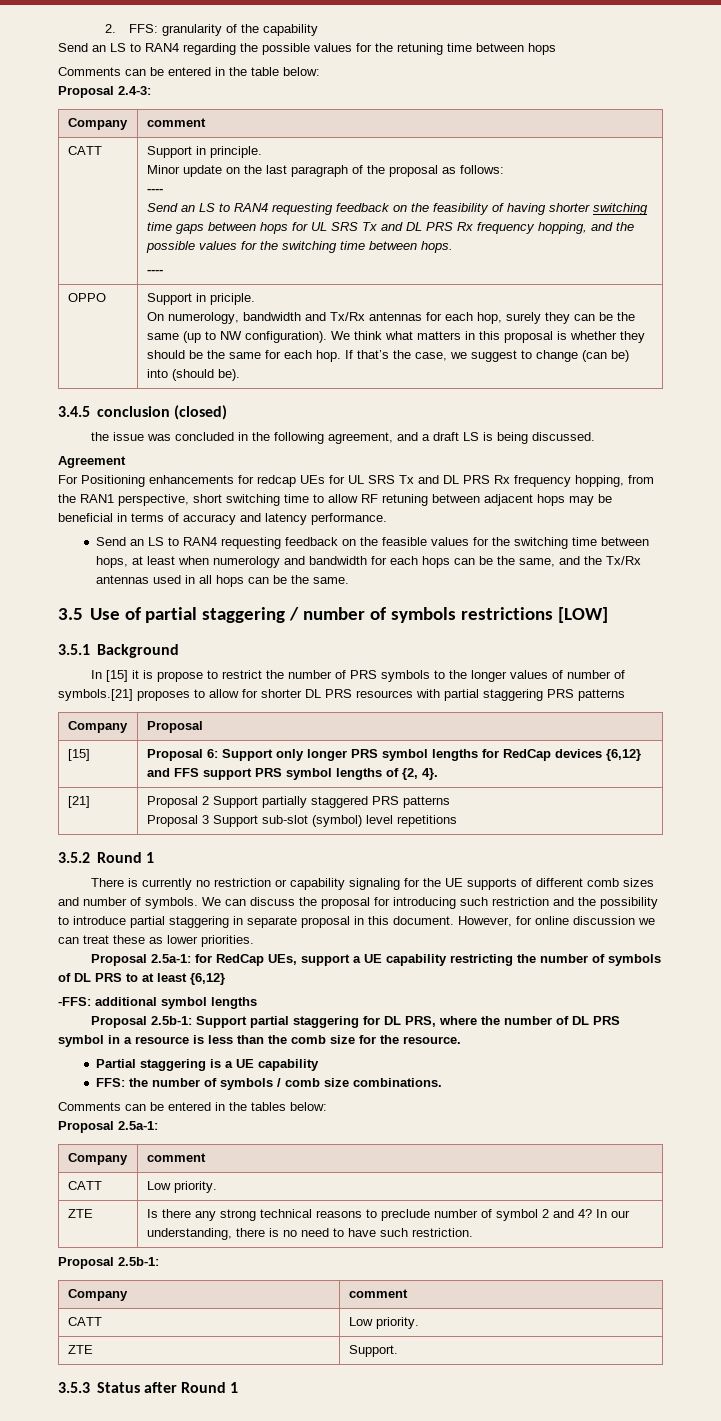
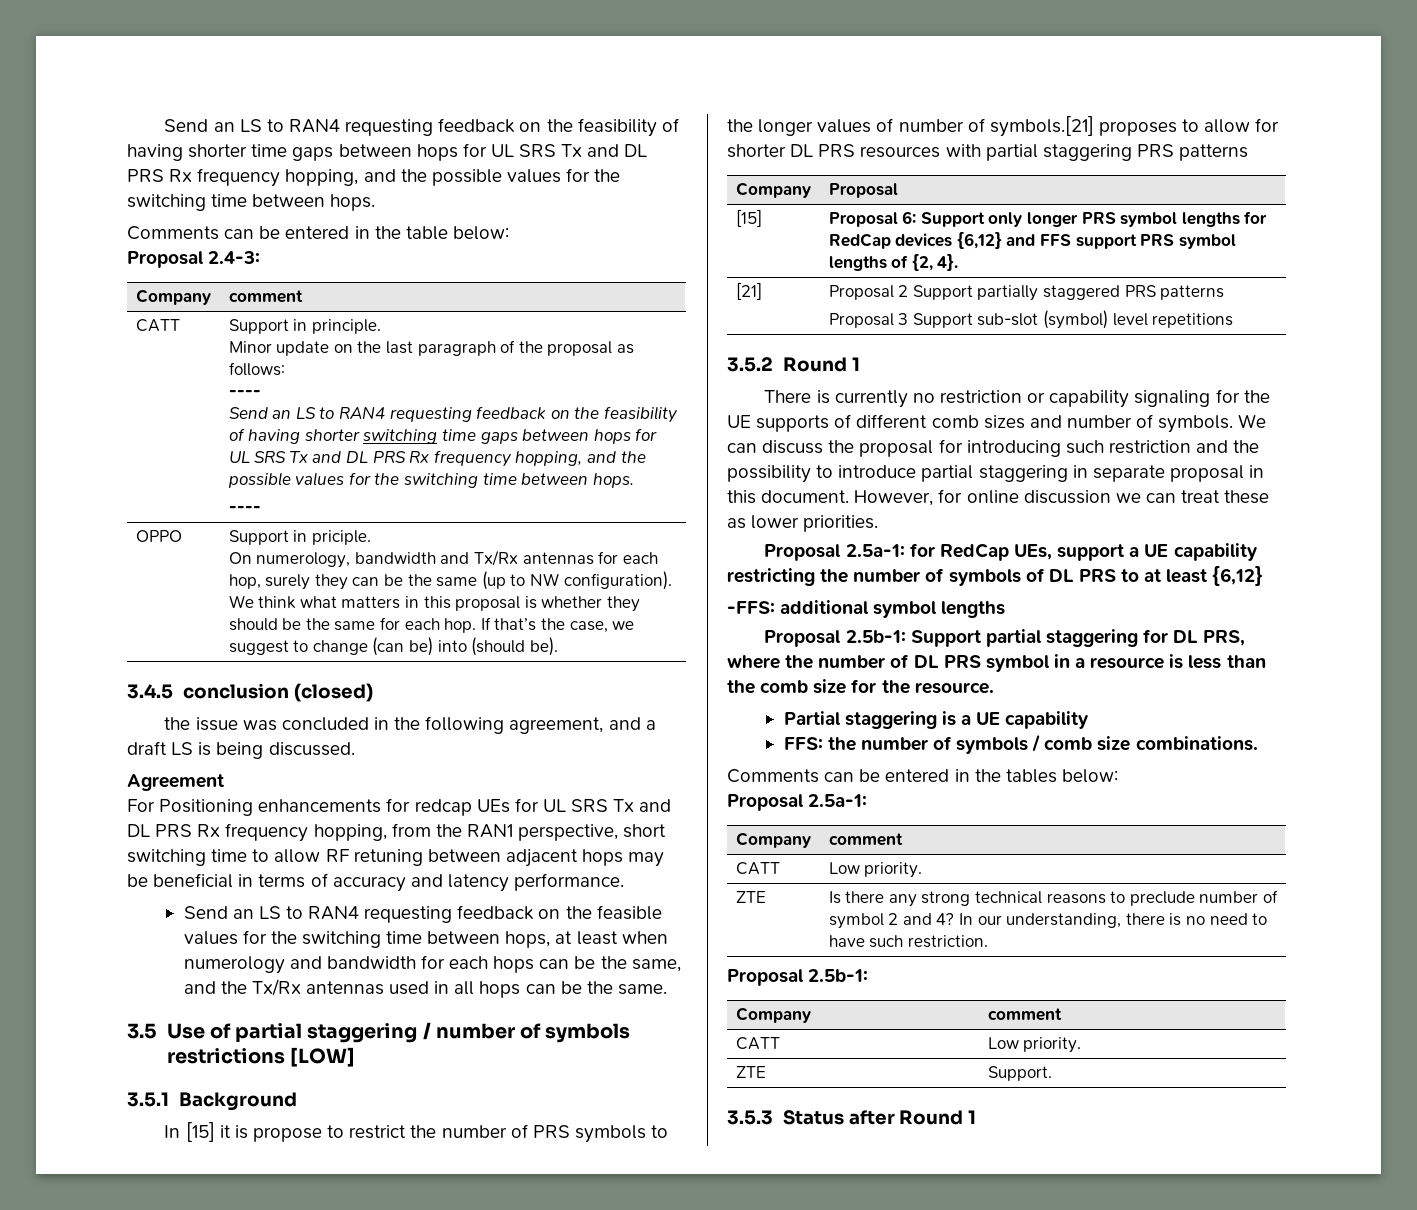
- 2. FFS: granularity of the capability
- Send an LS to RAN4 regarding the possible values for the retuning time between hops
+ Send an LS to RAN4 requesting feedback on the feasibility of having shorter time gaps between hops for UL SRS Tx and DL PRS Rx frequency hopping, and the possible values for the switching time between hops.

